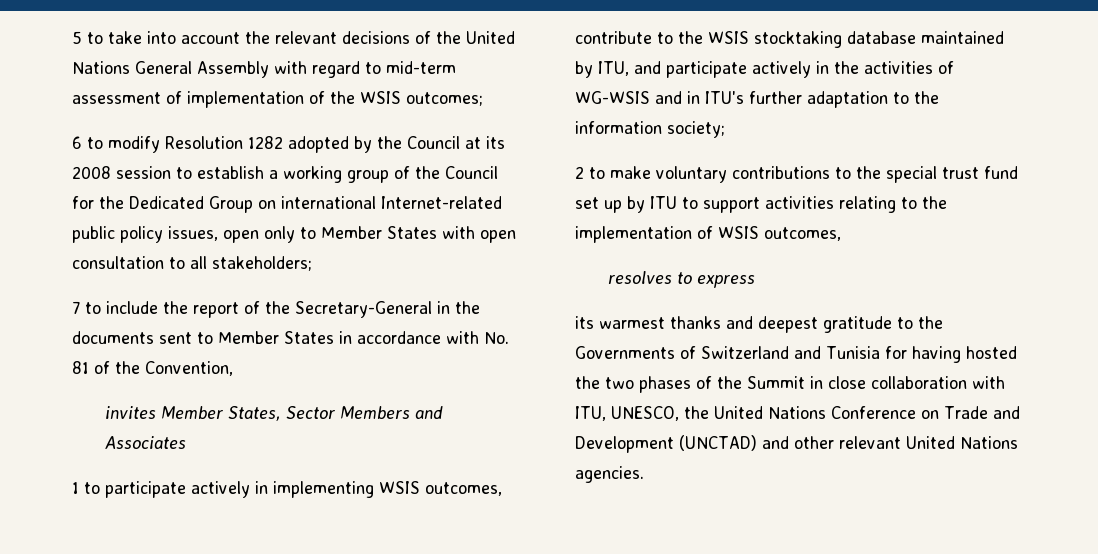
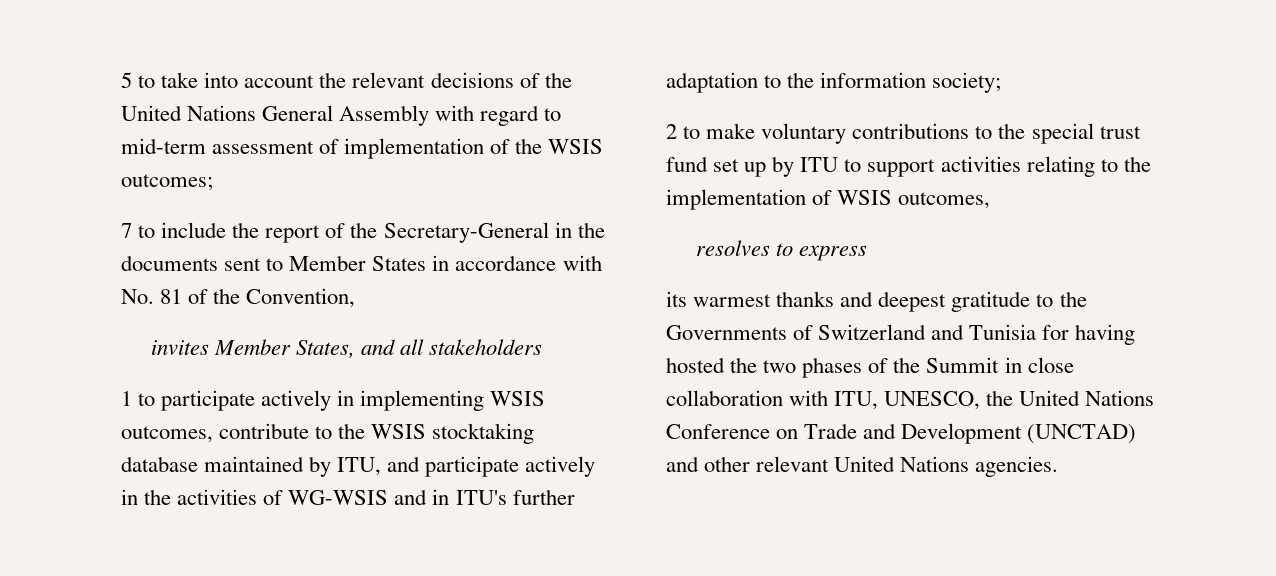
- 6 to modify Resolution 1282 adopted by the Council at its 2008 session to establish a working group of the Council for the Dedicated Group on international Internet-related public policy issues, open only to Member States with open consultation to all stakeholders;
- invites Member States, Sector Members and Associates
+ invites Member States, and all stakeholders

